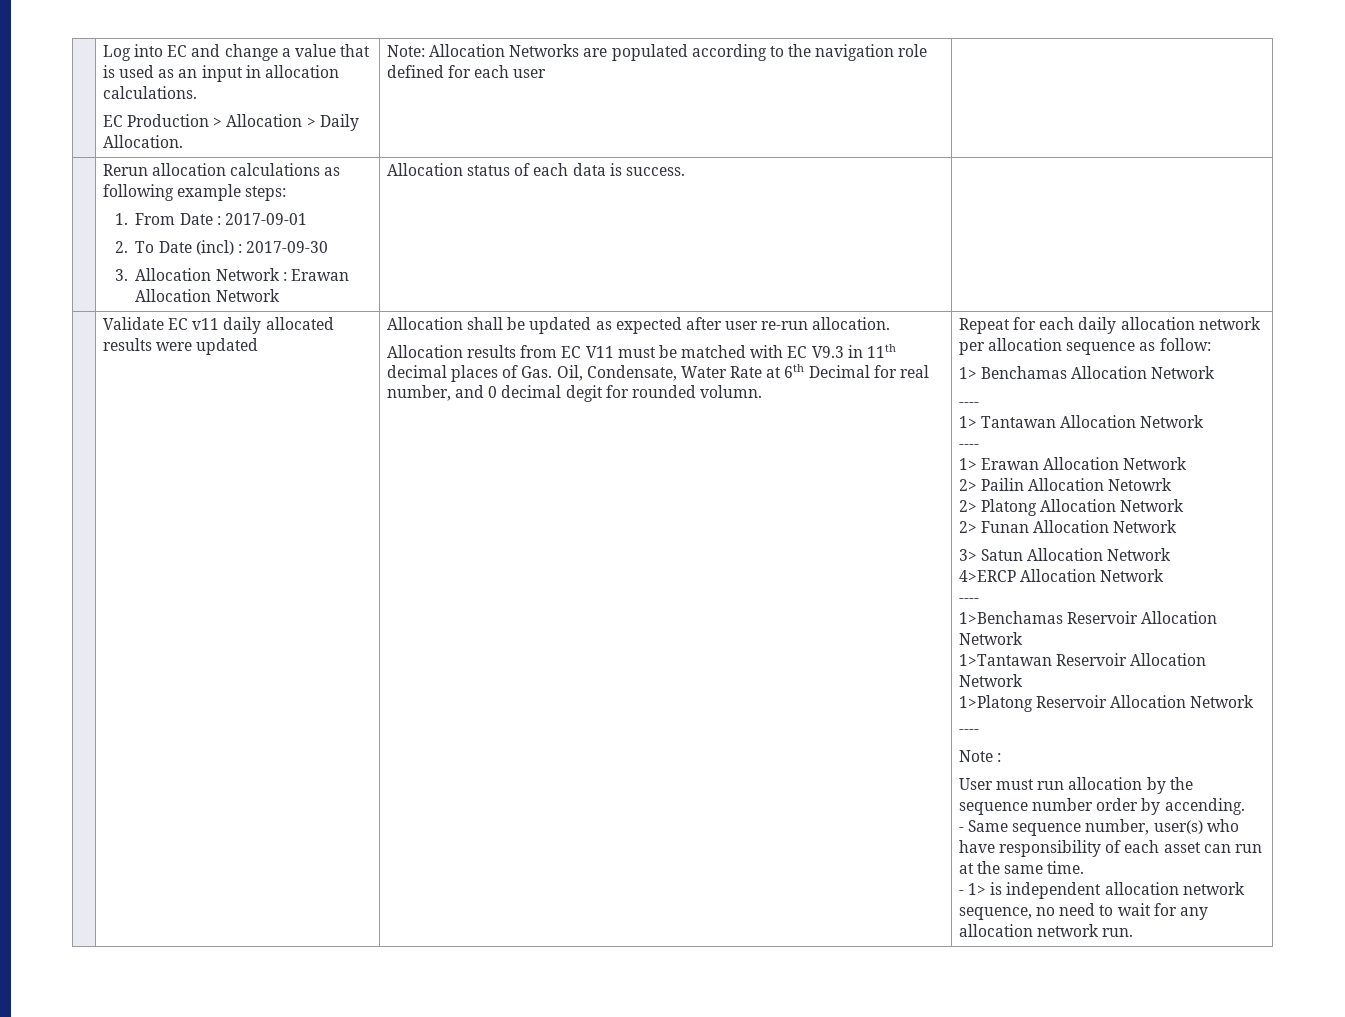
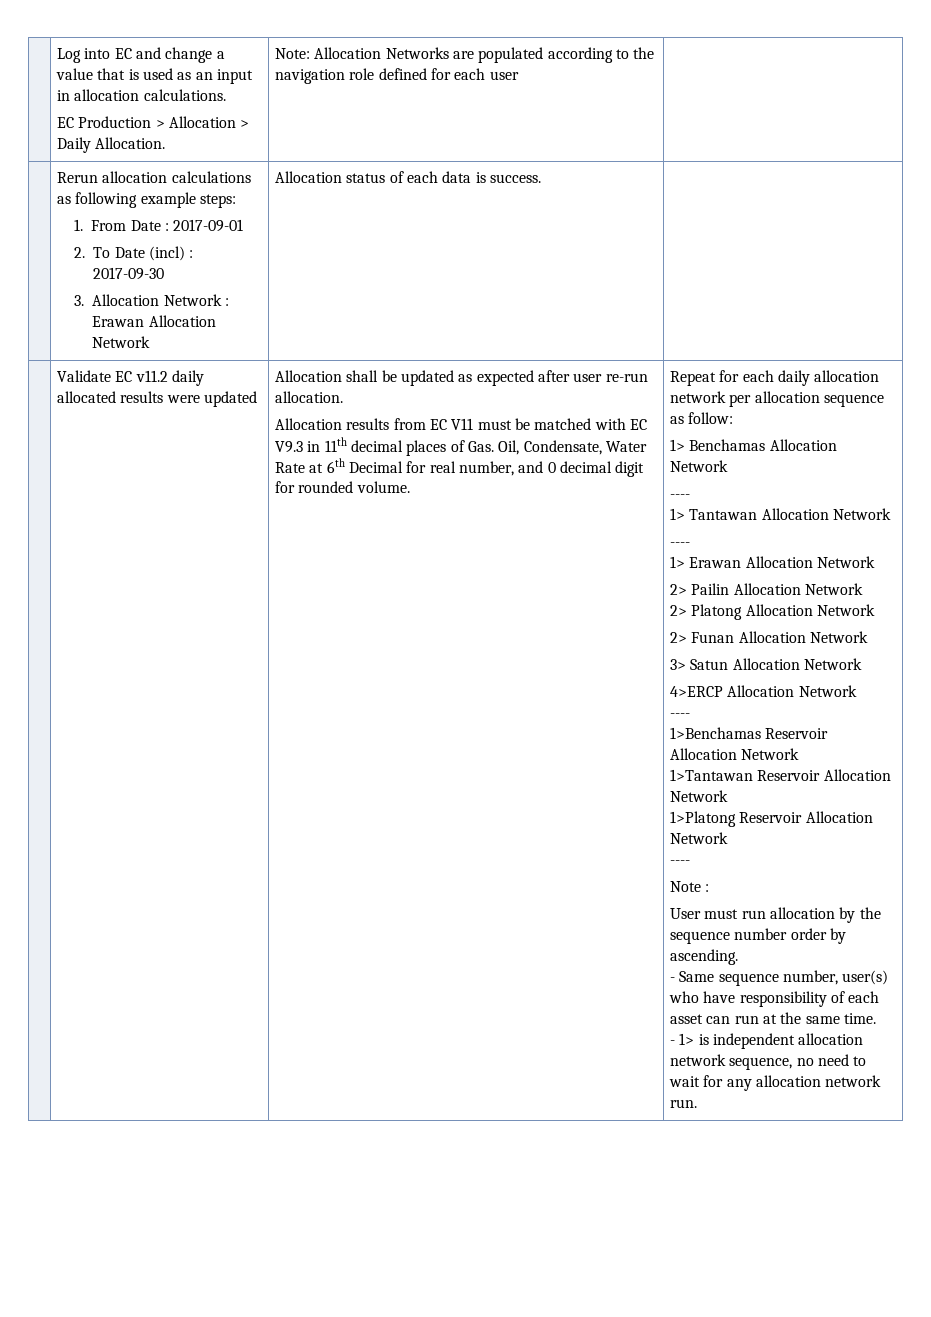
- Validate EC v11 daily allocated results were updated
+ Validate EC v11.2 daily allocated results were updated
- Allocation results from EC V11 must be matched with EC V9.3 in 11th decimal places of Gas. Oil, Condensate, Water Rate at 6th Decimal for real number, and 0 decimal degit for rounded volumn.
+ Allocation results from EC V11 must be matched with EC V9.3 in 11th decimal places of Gas. Oil, Condensate, Water Rate at 6th Decimal for real number, and 0 decimal digit for rounded volume.
- 2> Pailin Allocation Netowrk
+ 2> Pailin Allocation Network
- User must run allocation by the sequence number order by accending.
+ User must run allocation by the sequence number order by ascending.

